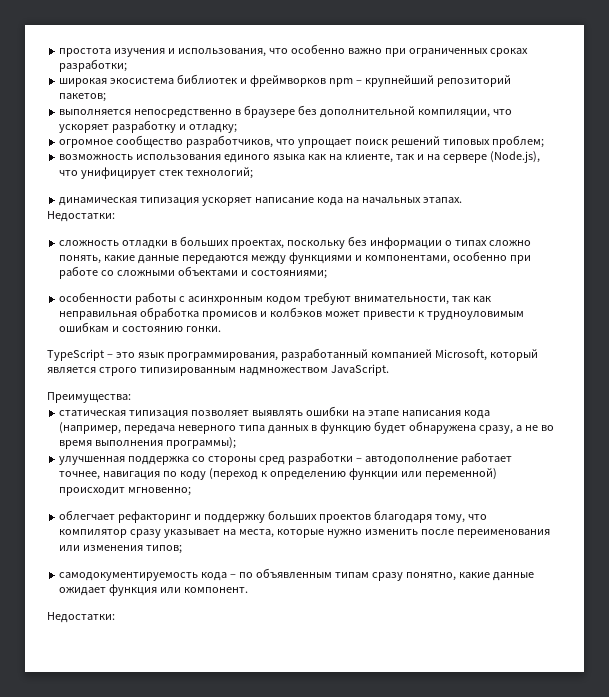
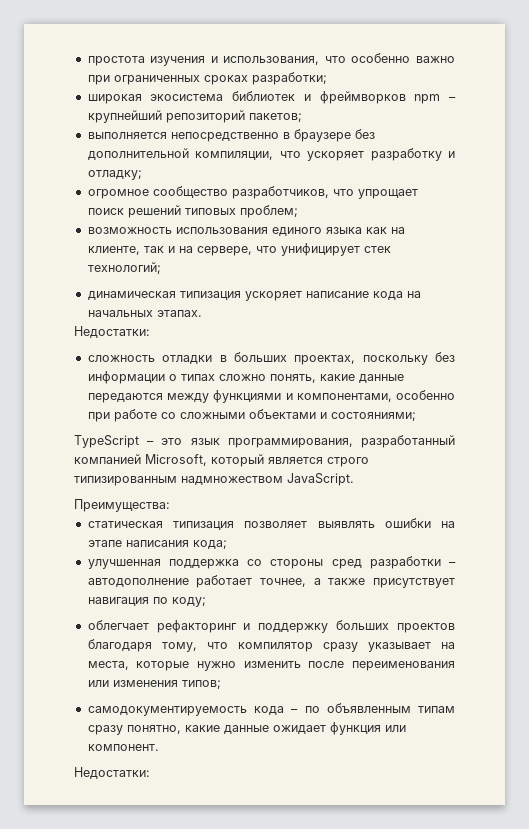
- возможность использования единого языка как на клиенте, так и на сервере (Node.js), что унифицирует стек технологий;
+ возможность использования единого языка как на клиенте, так и на сервере, что унифицирует стек технологий;
- особенности работы с асинхронным кодом требуют внимательности, так как неправильная обработка промисов и колбэков может привести к трудноуловимым ошибкам и состоянию гонки.
- статическая типизация позволяет выявлять ошибки на этапе написания кода (например, передача неверного типа данных в функцию будет обнаружена сразу, а не во время выполнения программы);
+ статическая типизация позволяет выявлять ошибки на этапе написания кода;
- улучшенная поддержка со стороны сред разработки – автодополнение работает точнее, навигация по коду (переход к определению функции или переменной) происходит мгновенно;
+ улучшенная поддержка со стороны сред разработки – автодополнение работает точнее, а также присутствует навигация по коду;

